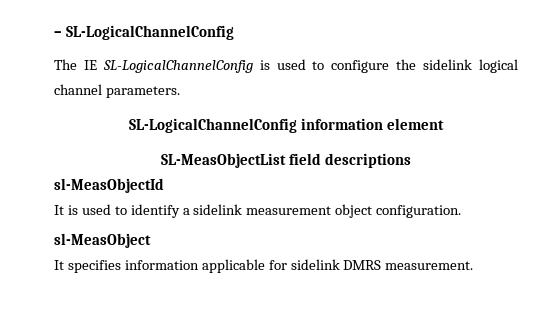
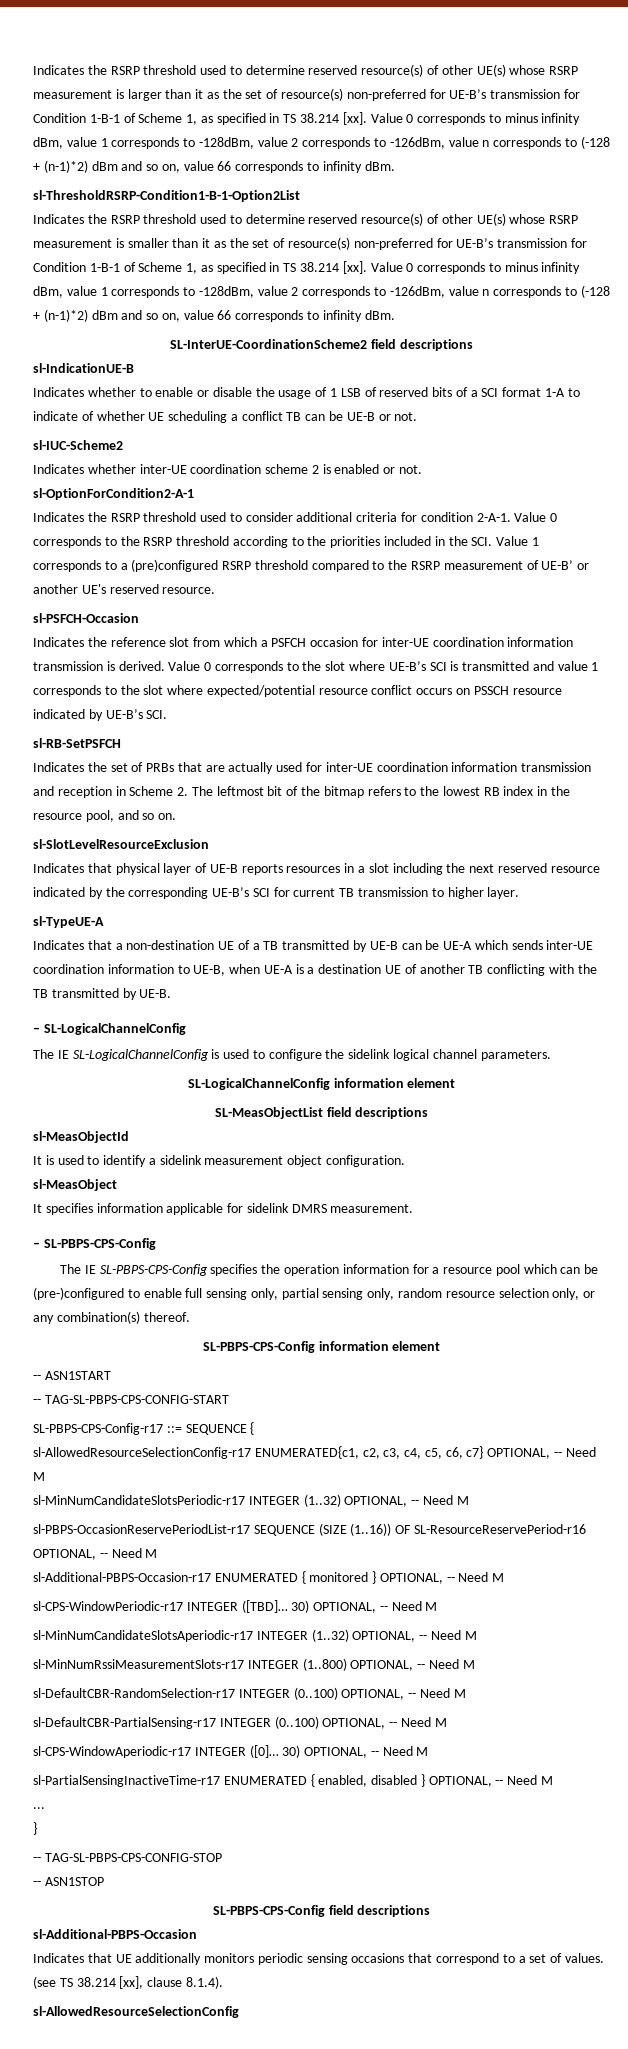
+ Indicates the RSRP threshold used to determine reserved resource(s) of other UE(s) whose RSRP measurement is larger than it as the set of resource(s) non-preferred for UE-B’s transmission for Condition 1-B-1 of Scheme 1, as specified in TS 38.214 [xx]. Value 0 corresponds to minus infinity dBm, value 1 corresponds to -128dBm, value 2 corresponds to -126dBm, value n corresponds to (-128 + (n-1)*2) dBm and so on, value 66 corresponds to infinity dBm.
+ sl-ThresholdRSRP-Condition1-B-1-Option2List
+ Indicates the RSRP threshold used to determine reserved resource(s) of other UE(s) whose RSRP measurement is smaller than it as the set of resource(s) non-preferred for UE-B’s transmission for Condition 1-B-1 of Scheme 1, as specified in TS 38.214 [xx]. Value 0 corresponds to minus infinity dBm, value 1 corresponds to -128dBm, value 2 corresponds to -126dBm, value n corresponds to (-128 + (n-1)*2) dBm and so on, value 66 corresponds to infinity dBm.
+ SL-InterUE-CoordinationScheme2 field descriptions
+ sl-IndicationUE-B
+ Indicates whether to enable or disable the usage of 1 LSB of reserved bits of a SCI format 1-A to indicate of whether UE scheduling a conflict TB can be UE-B or not.
+ sl-IUC-Scheme2
+ Indicates whether inter-UE coordination scheme 2 is enabled or not.
+ sl-OptionForCondition2-A-1
+ Indicates the RSRP threshold used to consider additional criteria for condition 2-A-1. Value 0 corresponds to the RSRP threshold according to the priorities included in the SCI. Value 1 corresponds to a (pre)configured RSRP threshold compared to the RSRP measurement of UE-B’ or another UE's reserved resource.
+ sl-PSFCH-Occasion
+ Indicates the reference slot from which a PSFCH occasion for inter-UE coordination information transmission is derived. Value 0 corresponds to the slot where UE-B’s SCI is transmitted and value 1 corresponds to the slot where expected/potential resource conflict occurs on PSSCH resource indicated by UE-B’s SCI.
+ sl-RB-SetPSFCH
+ Indicates the set of PRBs that are actually used for inter-UE coordination information transmission and reception in Scheme 2. The leftmost bit of the bitmap refers to the lowest RB index in the resource pool, and so on.
+ sl-SlotLevelResourceExclusion
+ Indicates that physical layer of UE-B reports resources in a slot including the next reserved resource indicated by the corresponding UE-B’s SCI for current TB transmission to higher layer.
+ sl-TypeUE-A
+ Indicates that a non-destination UE of a TB transmitted by UE-B can be UE-A which sends inter-UE coordination information to UE-B, when UE-A is a destination UE of another TB conflicting with the TB transmitted by UE-B.
+ – SL-PBPS-CPS-Config
+ The IE SL-PBPS-CPS-Config specifies the operation information for a resource pool which can be (pre-)configured to enable full sensing only, partial sensing only, random resource selection only, or any combination(s) thereof.
+ SL-PBPS-CPS-Config information element
+ -- ASN1START
+ -- TAG-SL-PBPS-CPS-CONFIG-START
+ SL-PBPS-CPS-Config-r17 ::= SEQUENCE {
+ sl-AllowedResourceSelectionConfig-r17 ENUMERATED{c1, c2, c3, c4, c5, c6, c7} OPTIONAL, -- Need M
+ sl-MinNumCandidateSlotsPeriodic-r17 INTEGER (1..32) OPTIONAL, -- Need M
+ sl-PBPS-OccasionReservePeriodList-r17 SEQUENCE (SIZE (1..16)) OF SL-ResourceReservePeriod-r16 OPTIONAL, -- Need M
+ sl-Additional-PBPS-Occasion-r17 ENUMERATED { monitored } OPTIONAL, -- Need M
+ sl-CPS-WindowPeriodic-r17 INTEGER ([TBD]… 30) OPTIONAL, -- Need M
+ sl-MinNumCandidateSlotsAperiodic-r17 INTEGER (1..32) OPTIONAL, -- Need M
+ sl-MinNumRssiMeasurementSlots-r17 INTEGER (1..800) OPTIONAL, -- Need M
+ sl-DefaultCBR-RandomSelection-r17 INTEGER (0..100) OPTIONAL, -- Need M
+ sl-DefaultCBR-PartialSensing-r17 INTEGER (0..100) OPTIONAL, -- Need M
+ sl-CPS-WindowAperiodic-r17 INTEGER ([0]… 30) OPTIONAL, -- Need M
+ sl-PartialSensingInactiveTime-r17 ENUMERATED { enabled, disabled } OPTIONAL, -- Need M
+ ...
+ }
+ -- TAG-SL-PBPS-CPS-CONFIG-STOP
+ -- ASN1STOP
+ SL-PBPS-CPS-Config field descriptions
+ sl-Additional-PBPS-Occasion
+ Indicates that UE additionally monitors periodic sensing occasions that correspond to a set of values. (see TS 38.214 [xx], clause 8.1.4).
+ sl-AllowedResourceSelectionConfig

